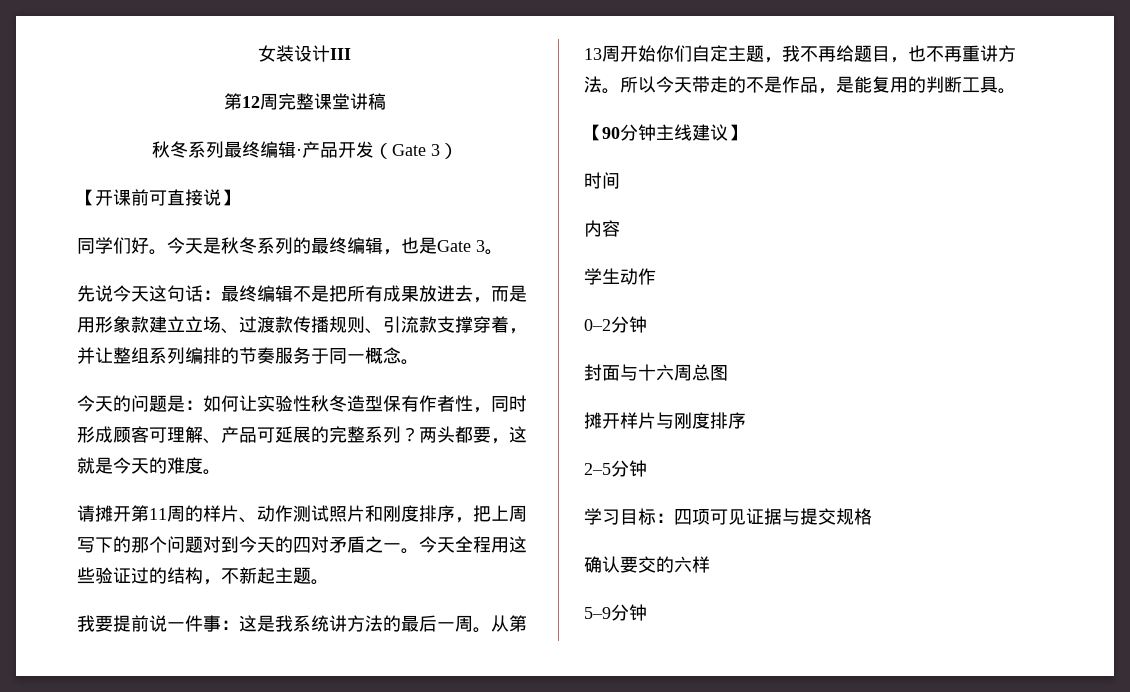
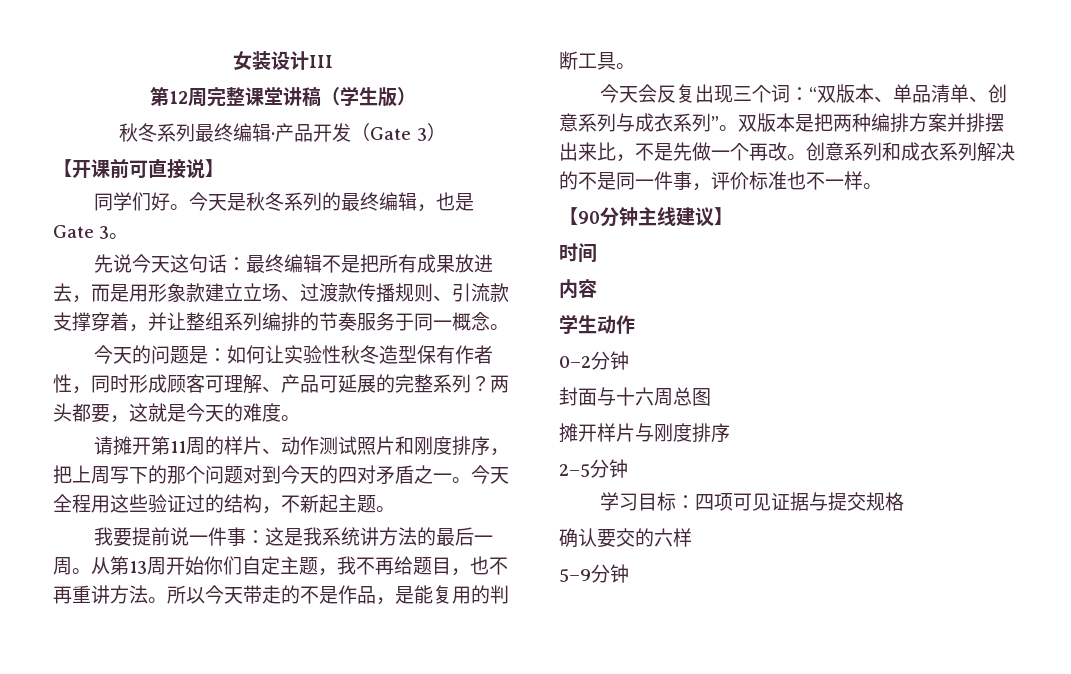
- 第12周完整课堂讲稿
+ 第12周完整课堂讲稿（学生版）
+ 今天会反复出现三个词：“双版本、单品清单、创意系列与成衣系列”。双版本是把两种编排方案并排摆出来比，不是先做一个再改。创意系列和成衣系列解决的不是同一件事，评价标准也不一样。

